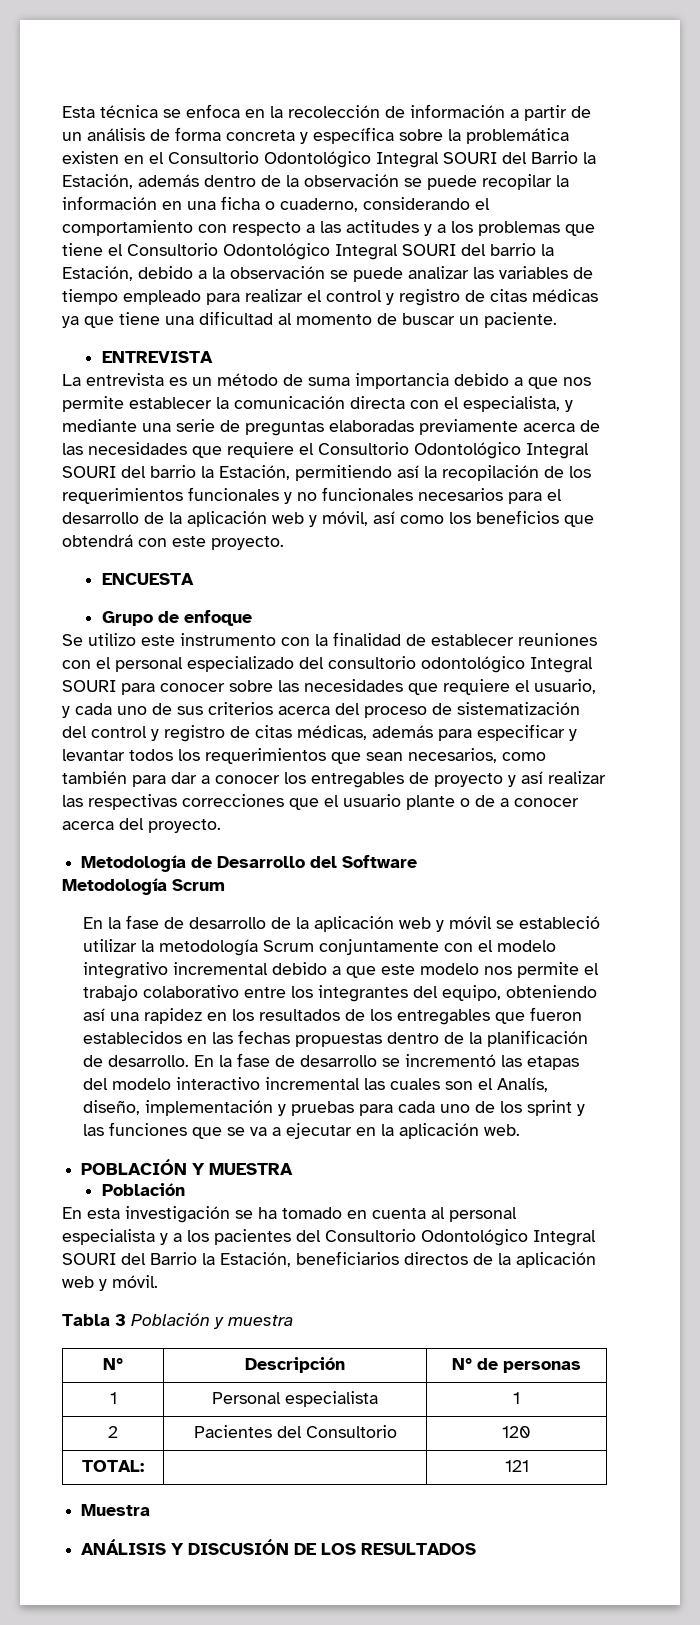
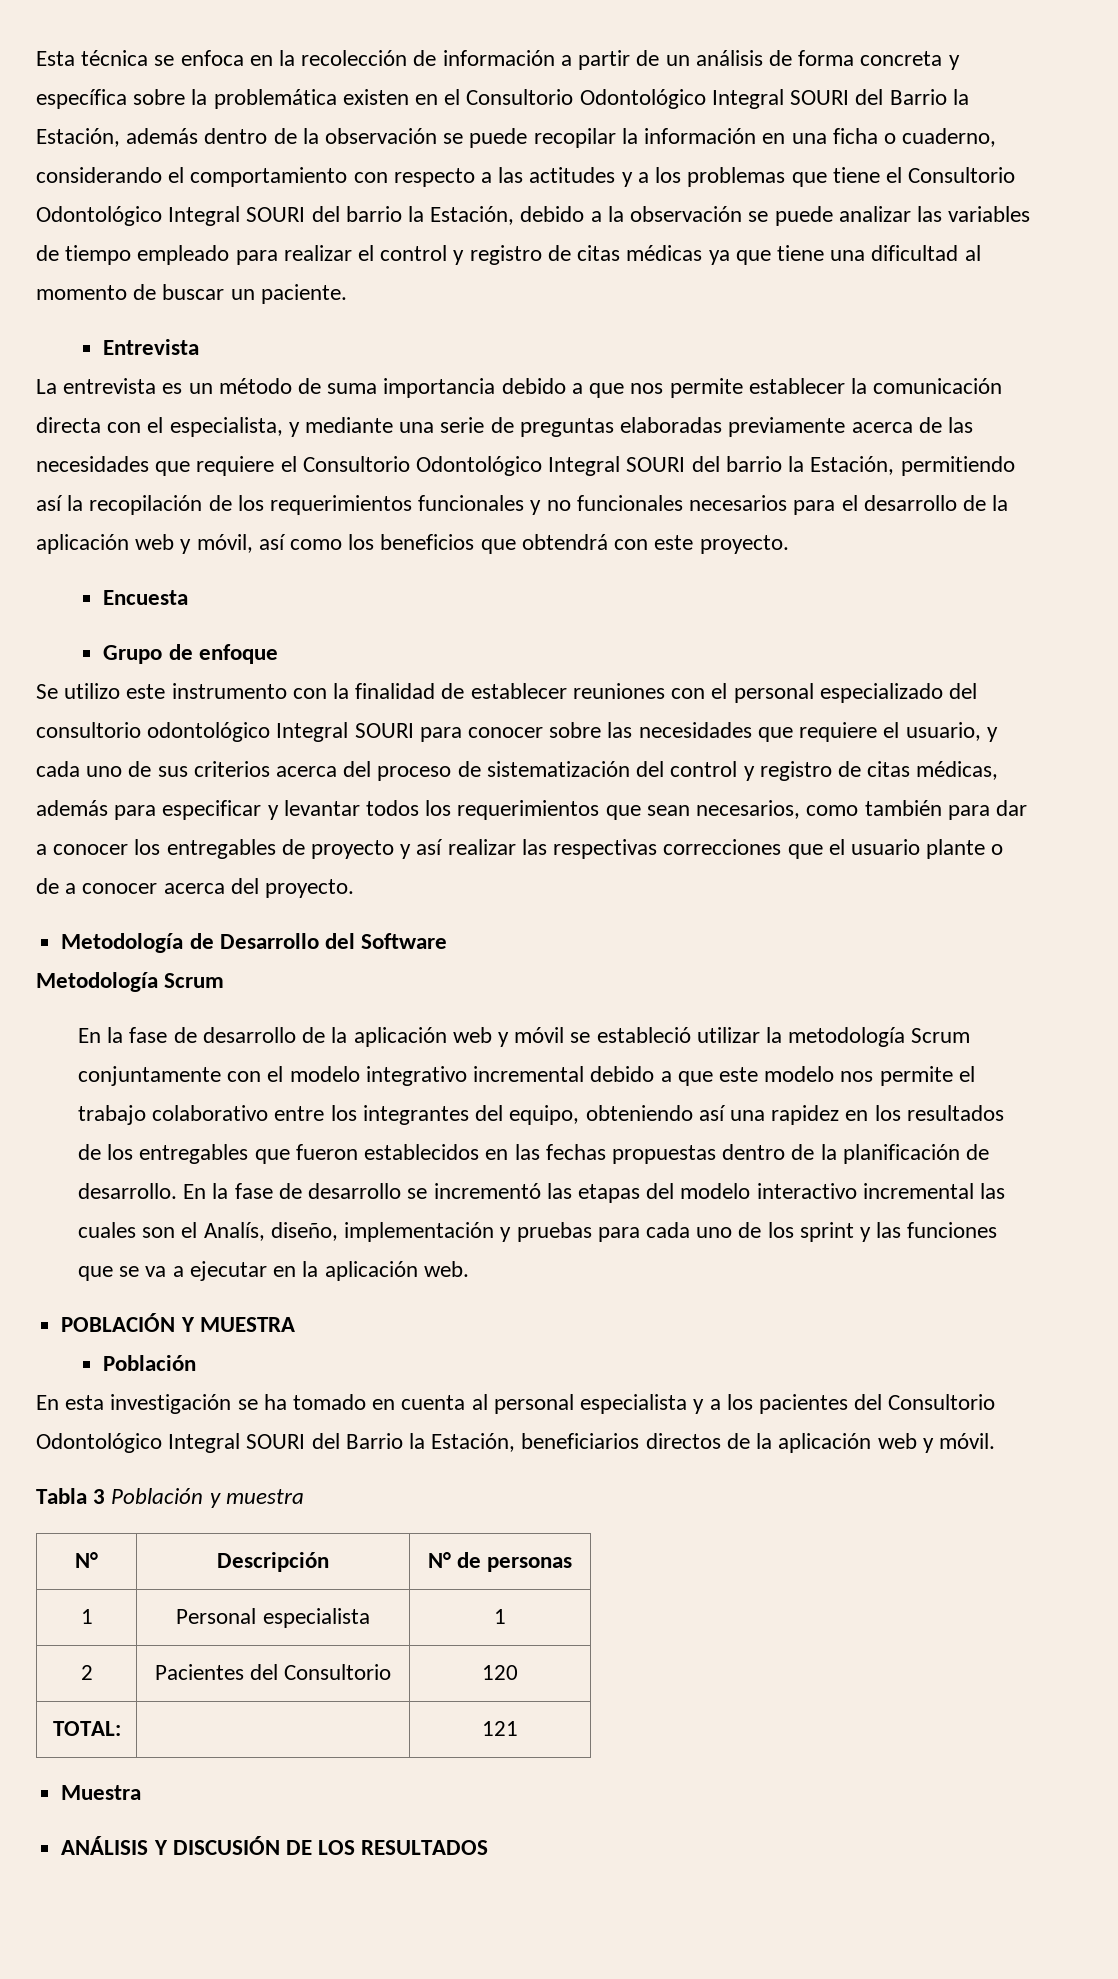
- ENTREVISTA
+ Entrevista
- ENCUESTA
+ Encuesta

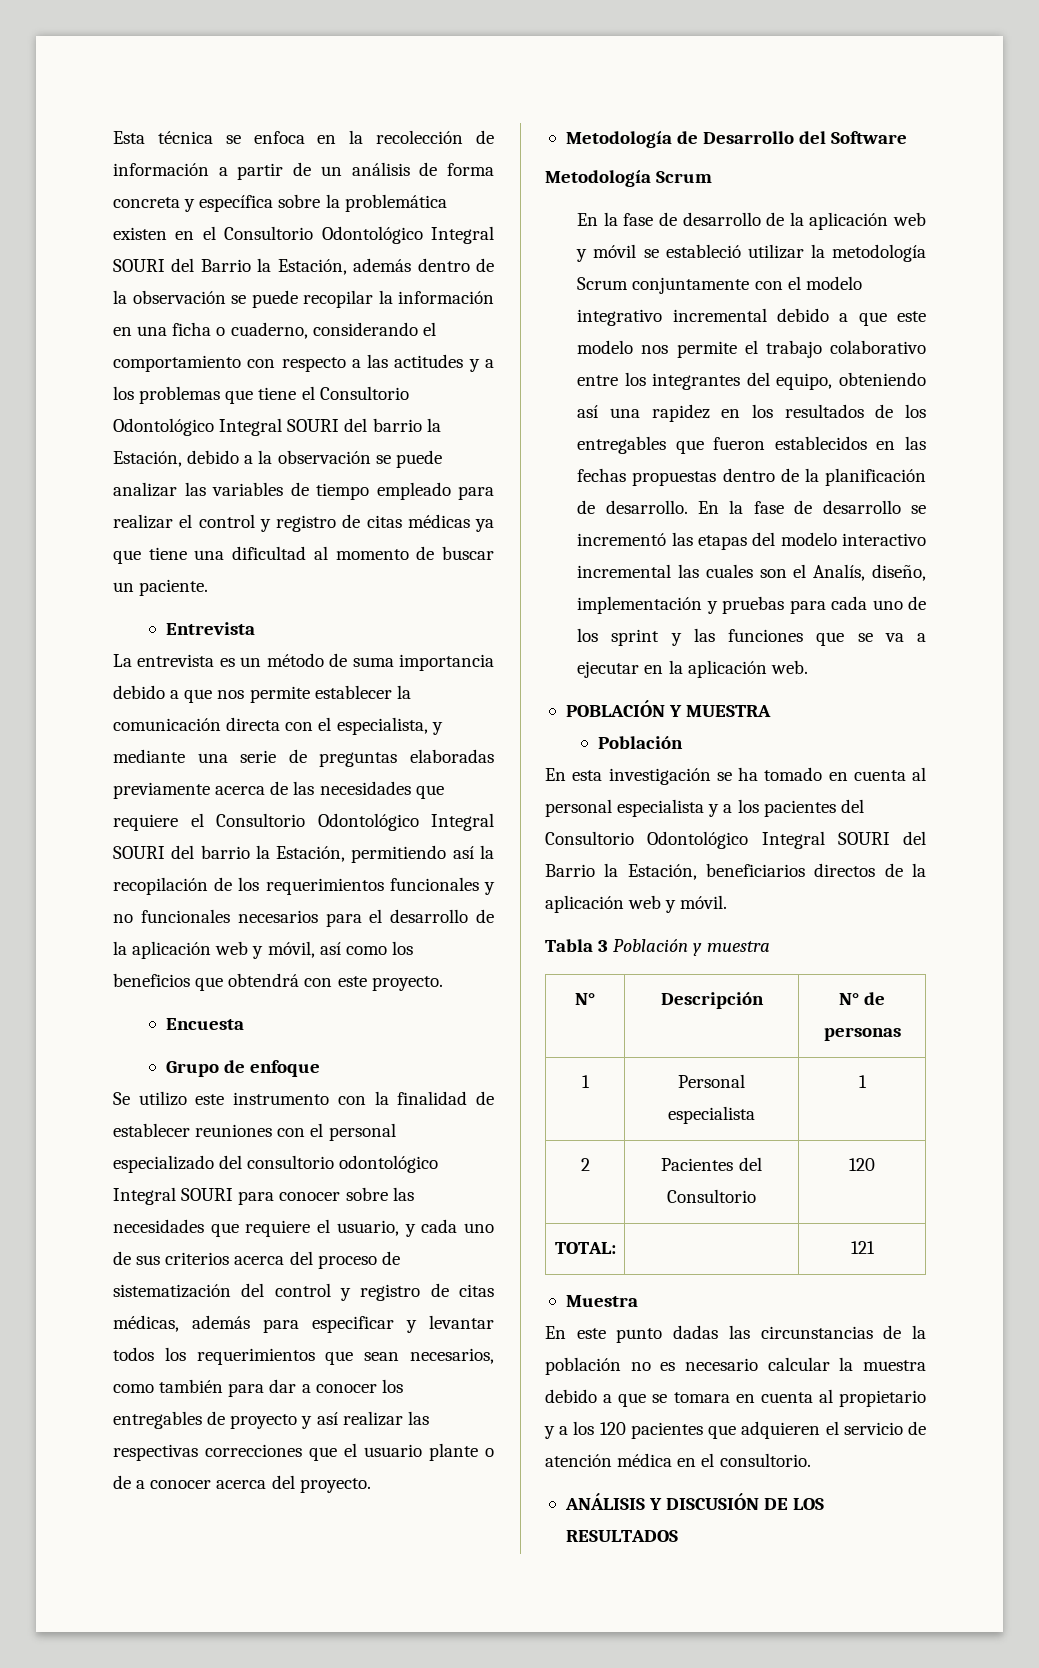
+ En este punto dadas las circunstancias de la población no es necesario calcular la muestra debido a que se tomara en cuenta al propietario y a los 120 pacientes que adquieren el servicio de atención médica en el consultorio.

